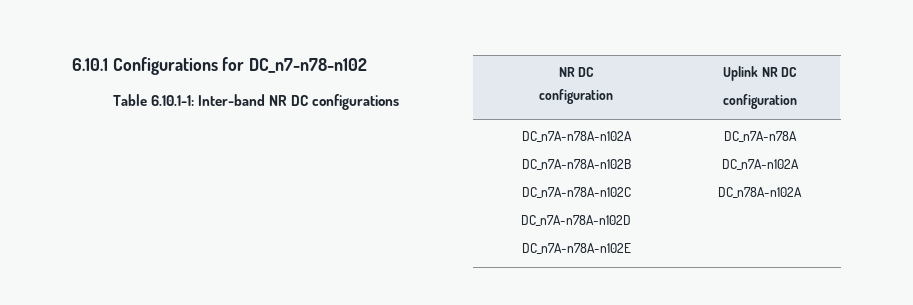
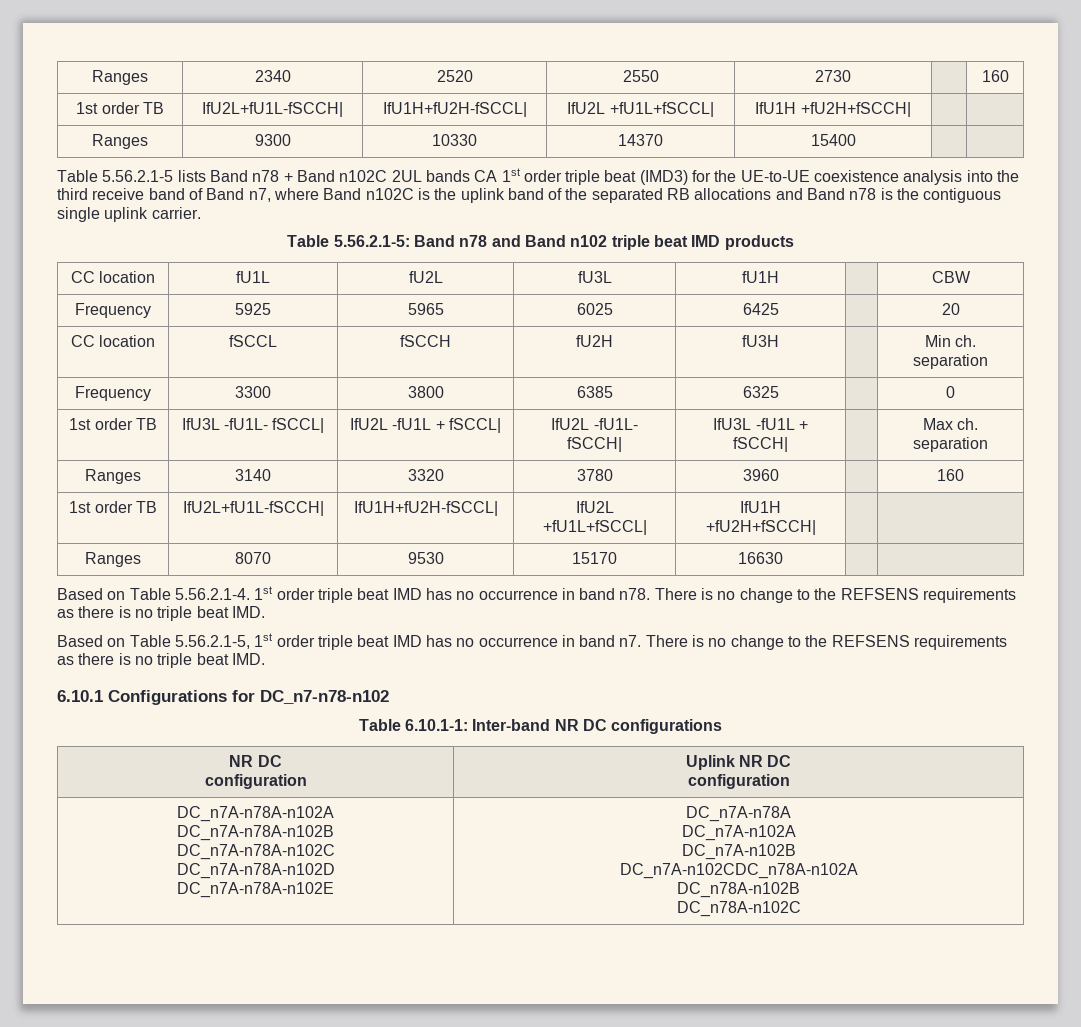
+ Ranges | 2340 | 2520 | 2550 | 2730 | | 160
+ 1st order TB | IfU2L+fU1L-fSCCH| | IfU1H+fU2H-fSCCL| | IfU2L +fU1L+fSCCL| | IfU1H +fU2H+fSCCH| | |
+ Ranges | 9300 | 10330 | 14370 | 15400 | |
+ Table 5.56.2.1-5 lists Band n78 + Band n102C 2UL bands CA 1st order triple beat (IMD3) for the UE-to-UE coexistence analysis into the third receive band of Band n7, where Band n102C is the uplink band of the separated RB allocations and Band n78 is the contiguous single uplink carrier.
+ Table 5.56.2.1-5: Band n78 and Band n102 triple beat IMD products
+ CC location | fU1L | fU2L | fU3L | fU1H | | CBW
+ Frequency | 5925 | 5965 | 6025 | 6425 | | 20
+ CC location | fSCCL | fSCCH | fU2H | fU3H | | Min ch. separation
+ Frequency | 3300 | 3800 | 6385 | 6325 | | 0
+ 1st order TB | IfU3L -fU1L- fSCCL| | IfU2L -fU1L + fSCCL| | IfU2L -fU1L- fSCCH| | IfU3L -fU1L + fSCCH| | | Max ch. separation
+ Ranges | 3140 | 3320 | 3780 | 3960 | | 160
+ 1st order TB | IfU2L+fU1L-fSCCH| | IfU1H+fU2H-fSCCL| | IfU2L +fU1L+fSCCL| | IfU1H +fU2H+fSCCH| | |
+ Ranges | 8070 | 9530 | 15170 | 16630 | |
+ Based on Table 5.56.2.1-4. 1st order triple beat IMD has no occurrence in band n78. There is no change to the REFSENS requirements as there is no triple beat IMD.
+ Based on Table 5.56.2.1-5, 1st order triple beat IMD has no occurrence in band n7. There is no change to the REFSENS requirements as there is no triple beat IMD.
  DC_n7A-n78A-n102A
  DC_n7A-n78A-n102B
  DC_n7A-n78A-n102C
  DC_n7A-n78A-n102D
  DC_n7A-n78A-n102E | DC_n7A-n78A
  DC_n7A-n102A
- DC_n78A-n102A
+ DC_n7A-n102B
+ DC_n7A-n102CDC_n78A-n102A
+ DC_n78A-n102B
+ DC_n78A-n102C

